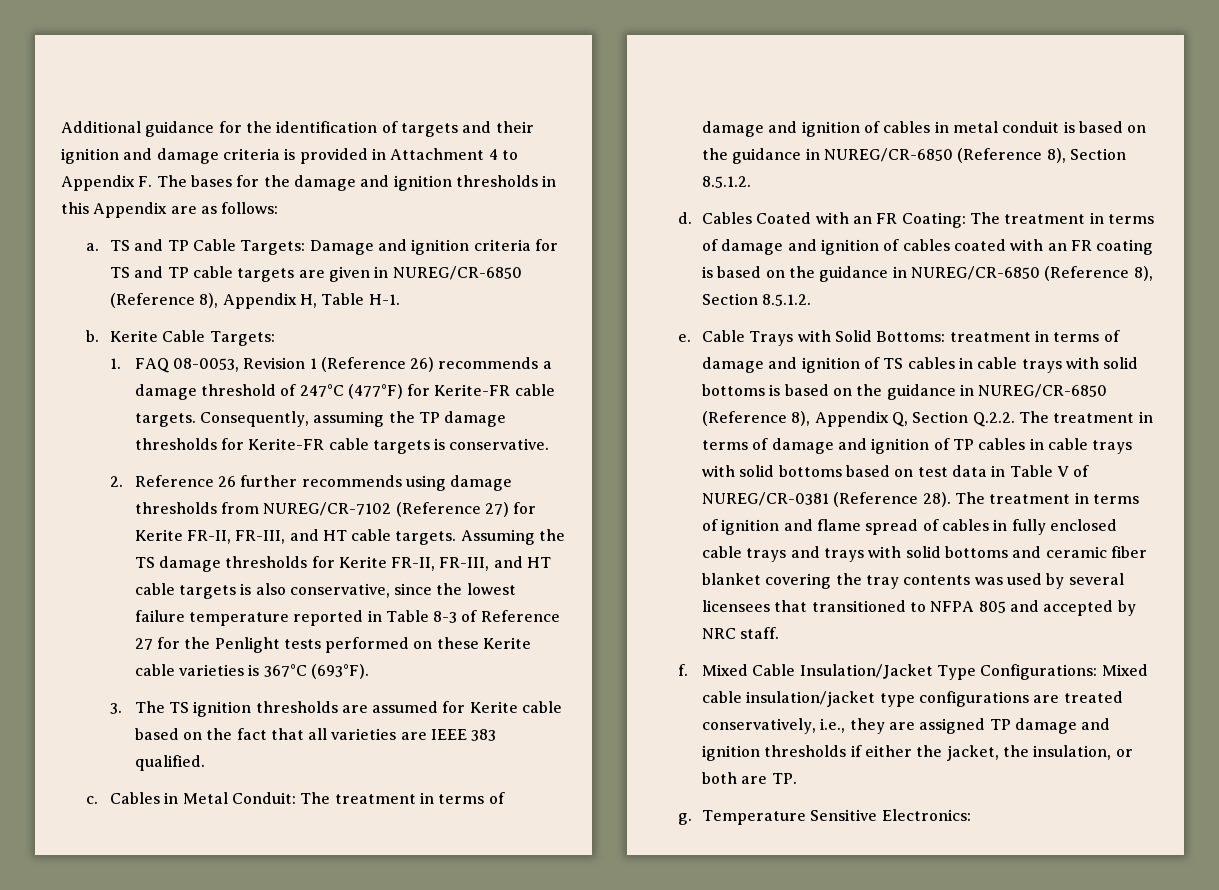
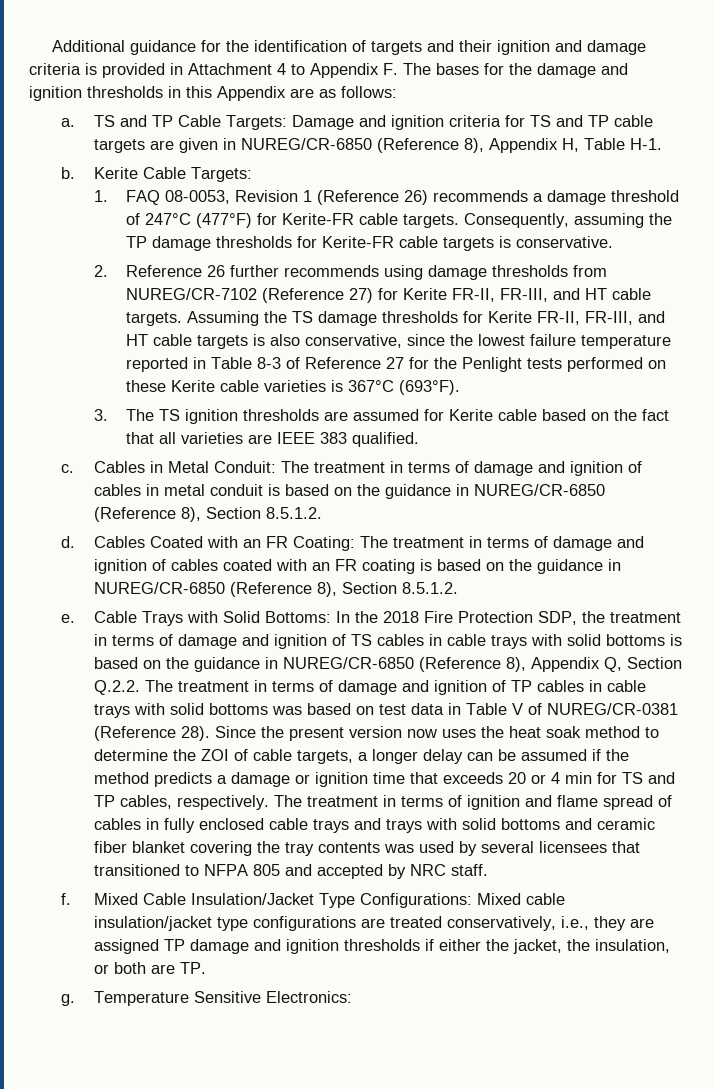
- treatment in terms of damage and ignition of TS cables in cable trays with solid bottoms is based on the guidance in NUREG/CR-6850 (Reference 8), Appendix Q, Section Q.2.2. The treatment in terms of damage and ignition of TP cables in cable trays with solid bottoms based on test data in Table V of NUREG/CR-0381 (Reference 28).
+ In the 2018 Fire Protection SDP, the treatment in terms of damage and ignition of TS cables in cable trays with solid bottoms is based on the guidance in NUREG/CR-6850 (Reference 8), Appendix Q, Section Q.2.2. The treatment in terms of damage and ignition of TP cables in cable trays with solid bottoms was based on test data in Table V of NUREG/CR-0381 (Reference 28).
+ Since the present version now uses the heat soak method to determine the ZOI of cable targets, a longer delay can be assumed if the method predicts a damage or ignition time that exceeds 20 or 4 min for TS and TP cables, respectively.

